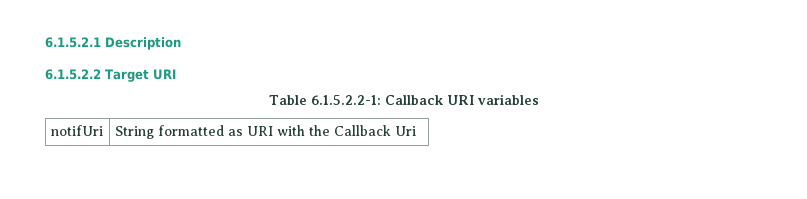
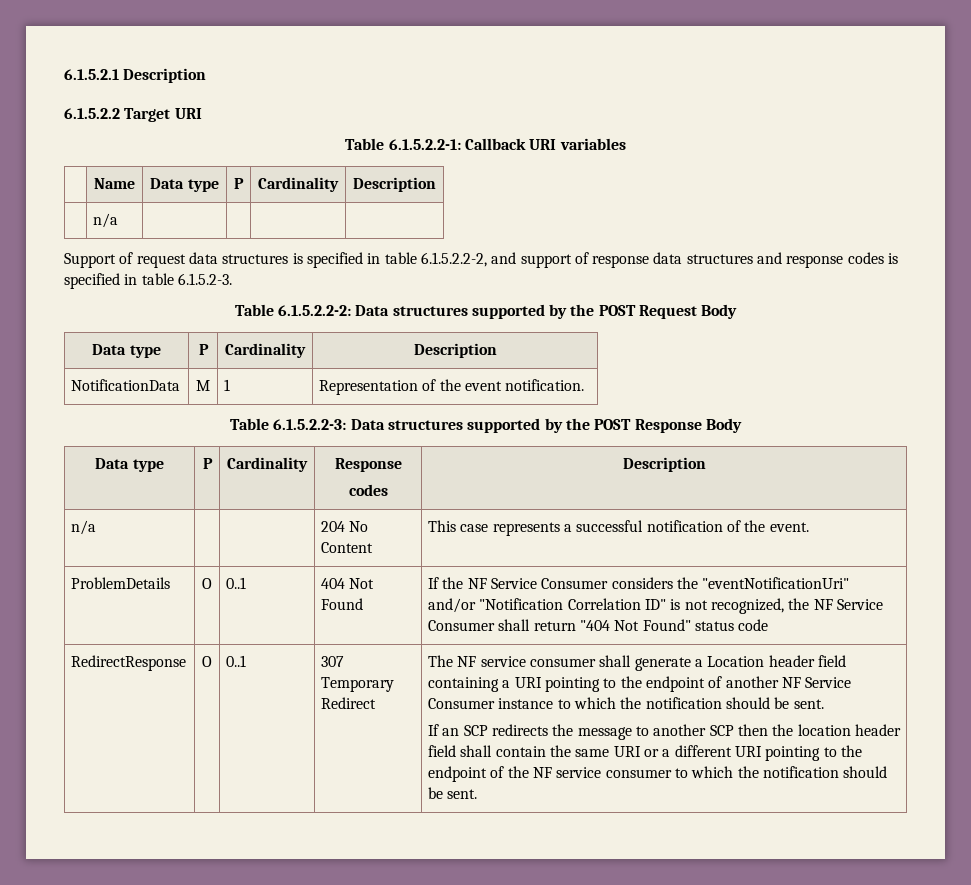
- notifUri | String formatted as URI with the Callback Uri
+ | Name | Data type | P | Cardinality | Description
+ | n/a | | | |
+ Support of request data structures is specified in table 6.1.5.2.2-2, and support of response data structures and response codes is specified in table 6.1.5.2-3.
+ Table 6.1.5.2.2-2: Data structures supported by the POST Request Body
+ Data type | P | Cardinality | Description
+ NotificationData | M | 1 | Representation of the event notification.
+ Table 6.1.5.2.2-3: Data structures supported by the POST Response Body
+ Data type | P | Cardinality | Response
+ codes | Description
+ n/a | | | 204 No Content | This case represents a successful notification of the event.
+ ProblemDetails | O | 0..1 | 404 Not Found | If the NF Service Consumer considers the "eventNotificationUri" and/or "Notification Correlation ID" is not recognized, the NF Service Consumer shall return "404 Not Found" status code
+ RedirectResponse | O | 0..1 | 307 Temporary Redirect | The NF service consumer shall generate a Location header field containing a URI pointing to the endpoint of another NF Service Consumer instance to which the notification should be sent.
+ If an SCP redirects the message to another SCP then the location header field shall contain the same URI or a different URI pointing to the endpoint of the NF service consumer to which the notification should be sent.

